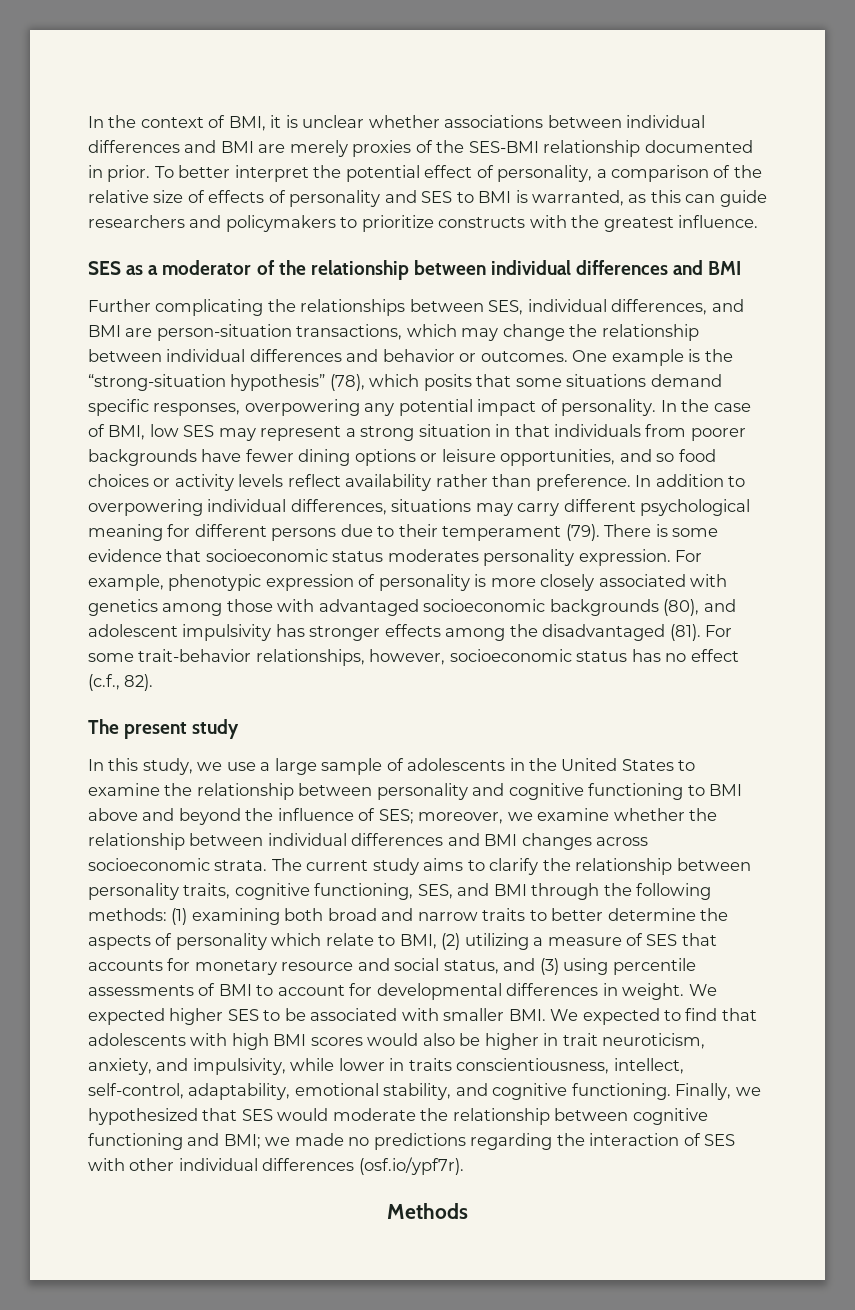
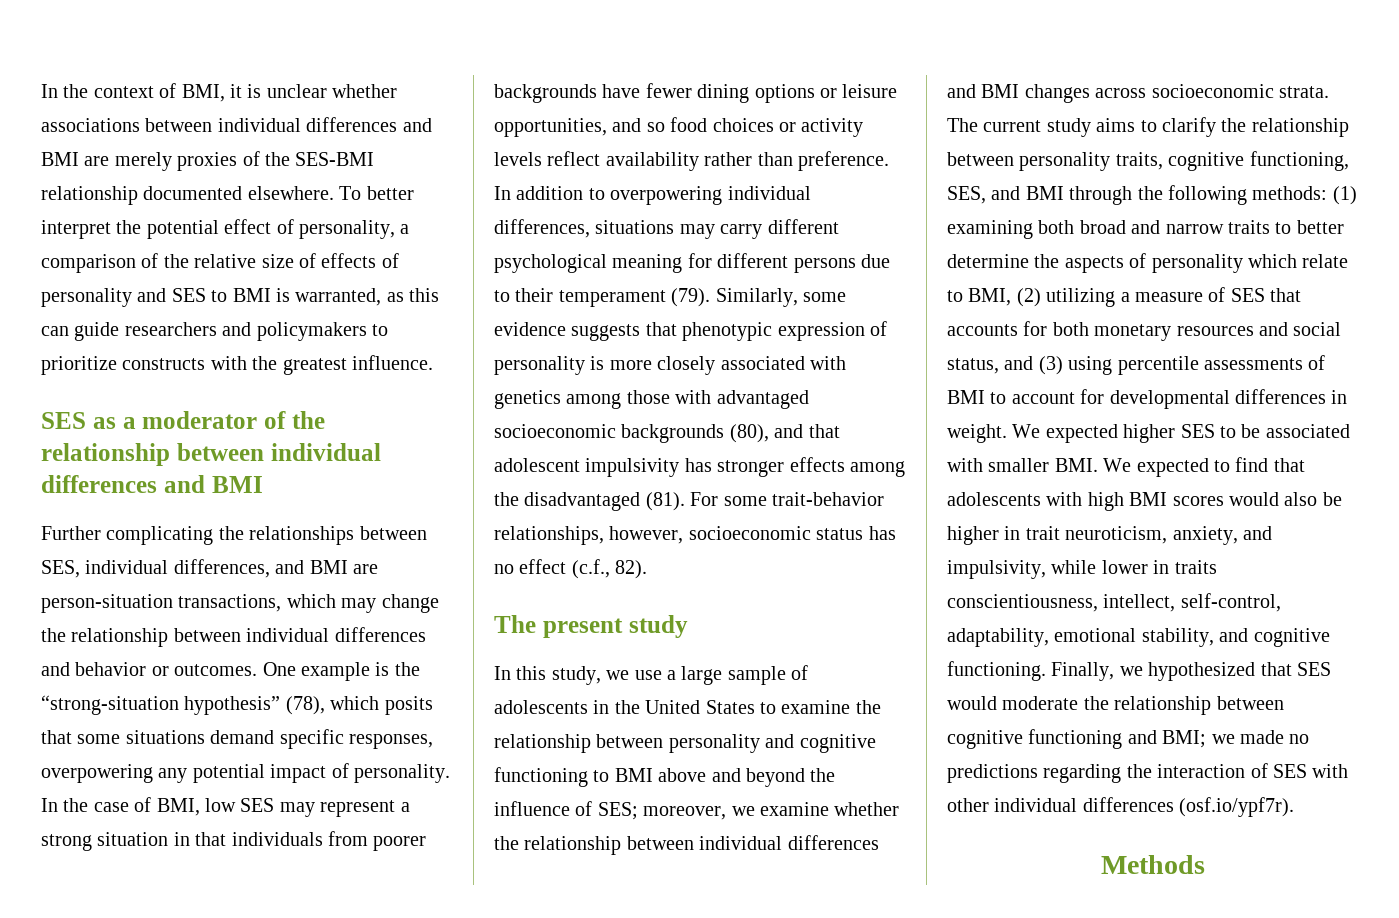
- In the context of BMI, it is unclear whether associations between individual differences and BMI are merely proxies of the SES-BMI relationship documented in prior.
+ In the context of BMI, it is unclear whether associations between individual differences and BMI are merely proxies of the SES-BMI relationship documented elsewhere.
- There is some evidence that socioeconomic status moderates personality expression. For example, phenotypic expression of personality is more closely associated with genetics among those with advantaged socioeconomic backgrounds (80), and adolescent impulsivity has stronger effects among the disadvantaged (81).
+ Similarly, some evidence suggests that phenotypic expression of personality is more closely associated with genetics among those with advantaged socioeconomic backgrounds (80), and that adolescent impulsivity has stronger effects among the disadvantaged (81).
- (1) examining both broad and narrow traits to better determine the aspects of personality which relate to BMI, (2) utilizing a measure of SES that accounts for monetary resource and social status, and (3) using percentile assessments of BMI to account for developmental differences in weight.
+ (1) examining both broad and narrow traits to better determine the aspects of personality which relate to BMI, (2) utilizing a measure of SES that accounts for both monetary resources and social status, and (3) using percentile assessments of BMI to account for developmental differences in weight.

